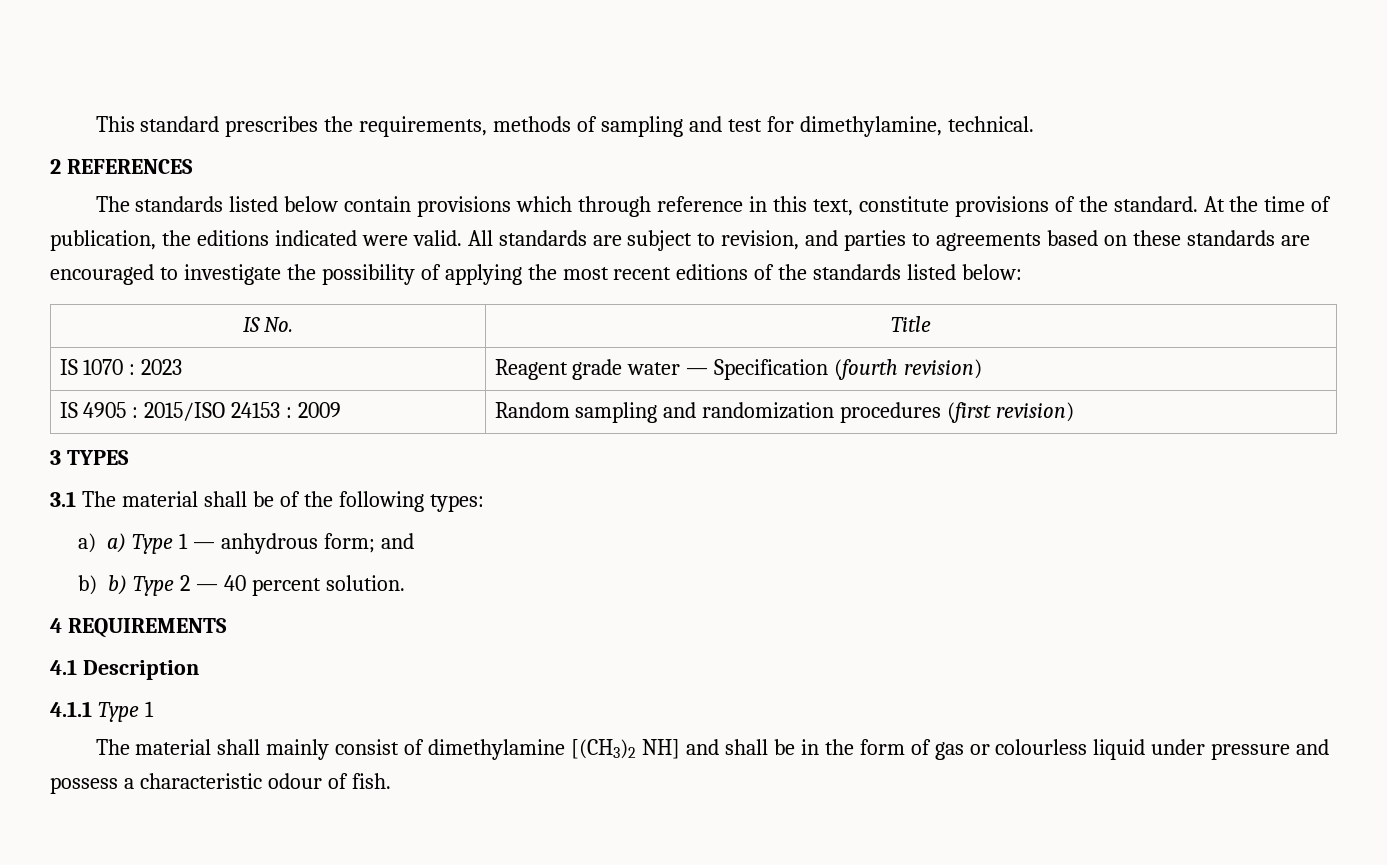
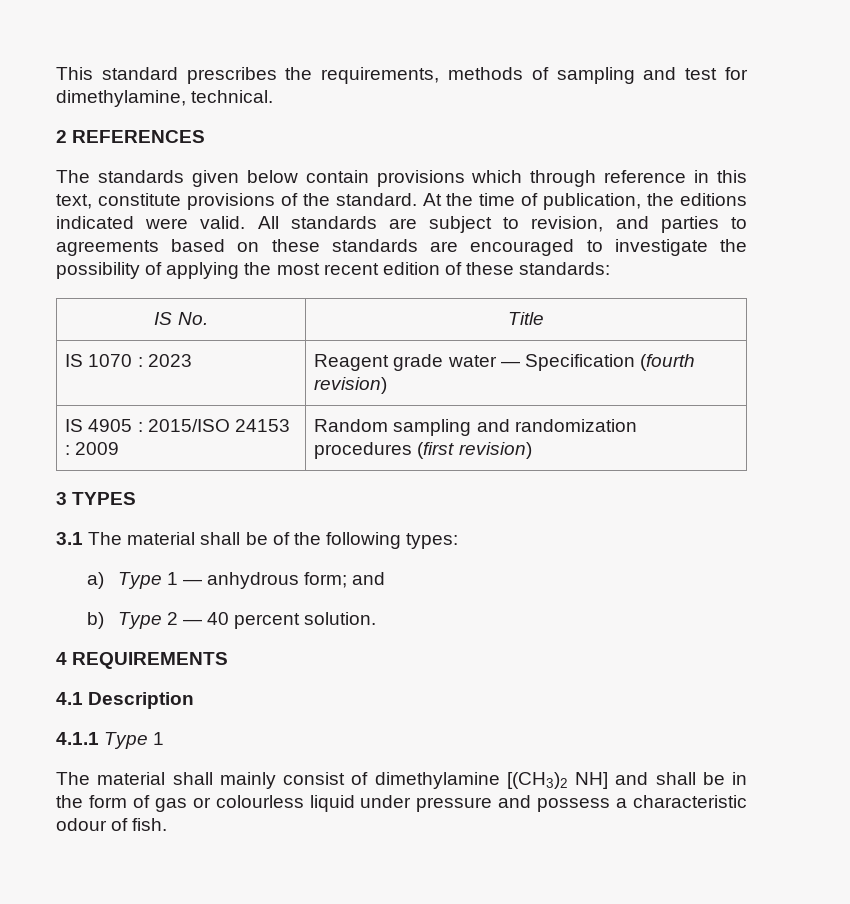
- The standards listed below contain provisions which through reference in this text, constitute provisions of the standard.
+ The standards given below contain provisions which through reference in this text, constitute provisions of the standard.
- All standards are subject to revision, and parties to agreements based on these standards are encouraged to investigate the possibility of applying the most recent editions of the standards listed below:
+ All standards are subject to revision, and parties to agreements based on these standards are encouraged to investigate the possibility of applying the most recent edition of these standards:
- a) a) Type 1 — anhydrous form; and
+ a) Type 1 — anhydrous form; and
- b) b) Type 2 — 40 percent solution.
+ b) Type 2 — 40 percent solution.

